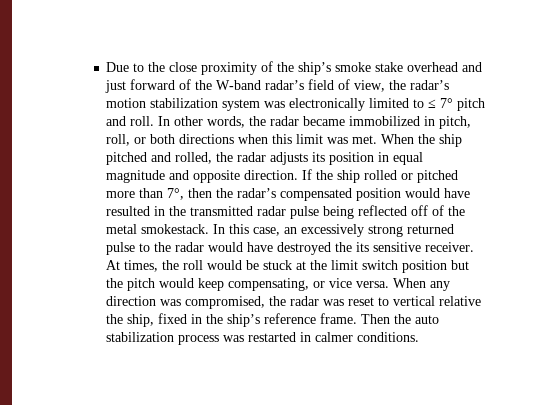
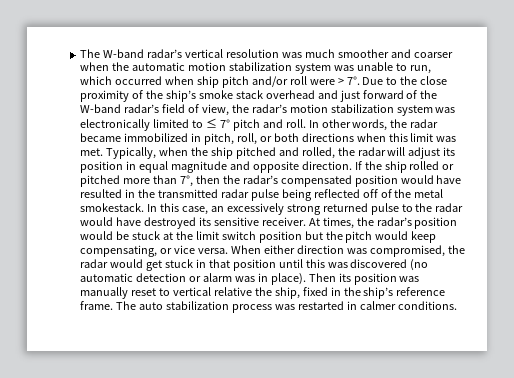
+ The W-band radar’s vertical resolution was much smoother and coarser when the automatic motion stabilization system was unable to run, which occurred when ship pitch and/or roll were > 7°.
- Due to the close proximity of the ship’s smoke stake overhead and just forward of the W-band radar’s field of view, the radar’s motion stabilization system was electronically limited to ≤ 7° pitch and roll.
+ Due to the close proximity of the ship’s smoke stack overhead and just forward of the W-band radar’s field of view, the radar’s motion stabilization system was electronically limited to ≤ 7° pitch and roll.
- When the ship pitched and rolled, the radar adjusts its position in equal magnitude and opposite direction.
+ Typically, when the ship pitched and rolled, the radar will adjust its position in equal magnitude and opposite direction.
- In this case, an excessively strong returned pulse to the radar would have destroyed the its sensitive receiver.
+ In this case, an excessively strong returned pulse to the radar would have destroyed its sensitive receiver.
- At times, the roll would be stuck at the limit switch position but the pitch would keep compensating, or vice versa.
+ At times, the radar’s position would be stuck at the limit switch position but the pitch would keep compensating, or vice versa.
- When any direction was compromised, the radar was reset to vertical relative the ship, fixed in the ship’s reference frame.
+ When either direction was compromised, the radar would get stuck in that position until this was discovered (no automatic detection or alarm was in place). Then its position was manually reset to vertical relative the ship, fixed in the ship’s reference frame.
- Then the auto stabilization process was restarted in calmer conditions.
+ The auto stabilization process was restarted in calmer conditions.

